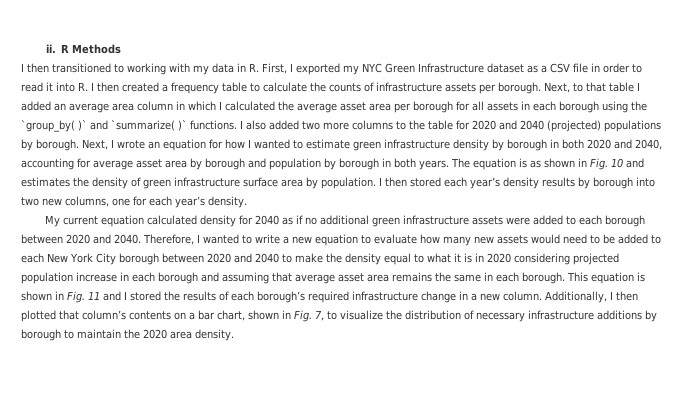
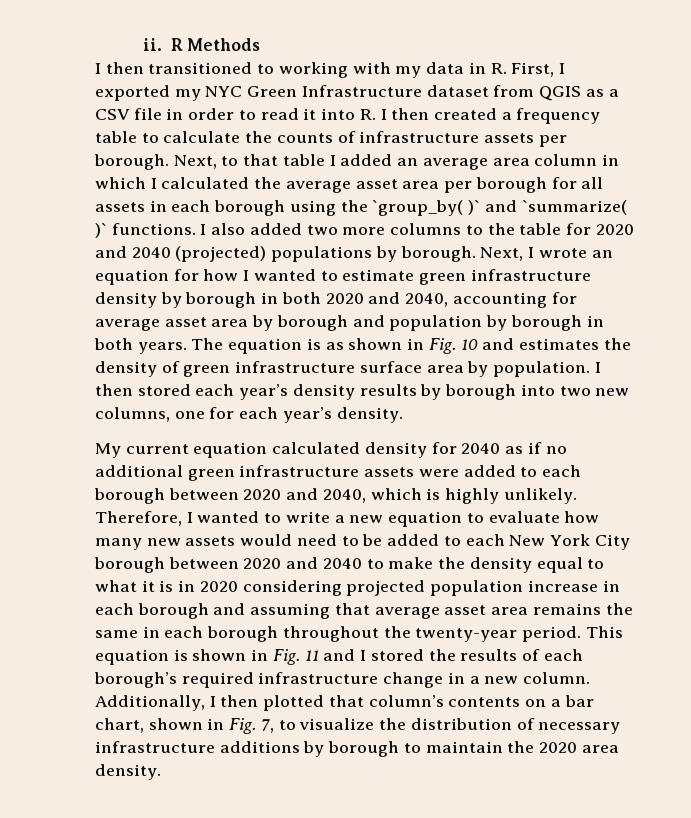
- I then transitioned to working with my data in R. First, I exported my NYC Green Infrastructure dataset as a CSV file in order to read it into R. I then created a frequency table to calculate the counts of infrastructure assets per borough.
+ I then transitioned to working with my data in R. First, I exported my NYC Green Infrastructure dataset from QGIS as a CSV file in order to read it into R. I then created a frequency table to calculate the counts of infrastructure assets per borough.
- My current equation calculated density for 2040 as if no additional green infrastructure assets were added to each borough between 2020 and 2040.
+ My current equation calculated density for 2040 as if no additional green infrastructure assets were added to each borough between 2020 and 2040, which is highly unlikely.
- Therefore, I wanted to write a new equation to evaluate how many new assets would need to be added to each New York City borough between 2020 and 2040 to make the density equal to what it is in 2020 considering projected population increase in each borough and assuming that average asset area remains the same in each borough.
+ Therefore, I wanted to write a new equation to evaluate how many new assets would need to be added to each New York City borough between 2020 and 2040 to make the density equal to what it is in 2020 considering projected population increase in each borough and assuming that average asset area remains the same in each borough throughout the twenty-year period.

